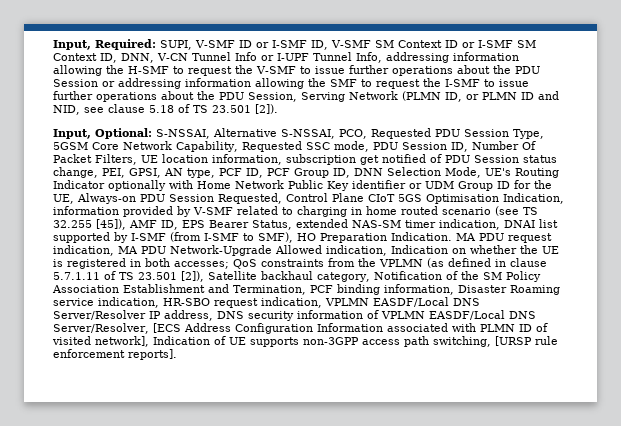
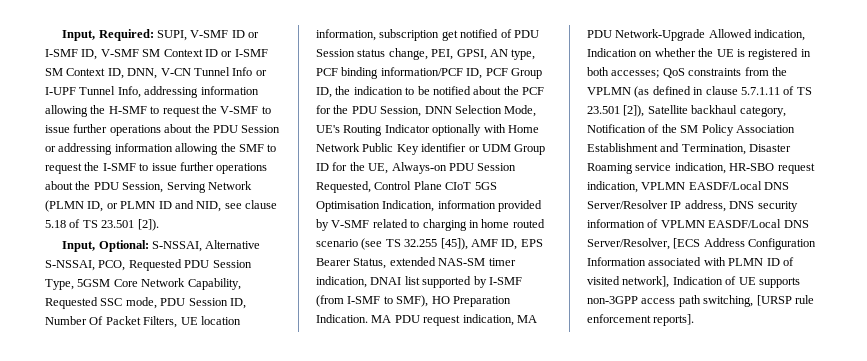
- S-NSSAI, Alternative S-NSSAI, PCO, Requested PDU Session Type, 5GSM Core Network Capability, Requested SSC mode, PDU Session ID, Number Of Packet Filters, UE location information, subscription get notified of PDU Session status change, PEI, GPSI, AN type, PCF ID, PCF Group ID, DNN Selection Mode, UE's Routing Indicator optionally with Home Network Public Key identifier or UDM Group ID for the UE, Always-on PDU Session Requested, Control Plane CIoT 5GS Optimisation Indication, information provided by V-SMF related to charging in home routed scenario (see TS 32.255 [45]), AMF ID, EPS Bearer Status, extended NAS-SM timer indication, DNAI list supported by I-SMF (from I-SMF to SMF), HO Preparation Indication.
+ S-NSSAI, Alternative S-NSSAI, PCO, Requested PDU Session Type, 5GSM Core Network Capability, Requested SSC mode, PDU Session ID, Number Of Packet Filters, UE location information, subscription get notified of PDU Session status change, PEI, GPSI, AN type, PCF binding information/PCF ID, PCF Group ID, the indication to be notified about the PCF for the PDU Session, DNN Selection Mode, UE's Routing Indicator optionally with Home Network Public Key identifier or UDM Group ID for the UE, Always-on PDU Session Requested, Control Plane CIoT 5GS Optimisation Indication, information provided by V-SMF related to charging in home routed scenario (see TS 32.255 [45]), AMF ID, EPS Bearer Status, extended NAS-SM timer indication, DNAI list supported by I-SMF (from I-SMF to SMF), HO Preparation Indication.
- QoS constraints from the VPLMN (as defined in clause 5.7.1.11 of TS 23.501 [2]), Satellite backhaul category, Notification of the SM Policy Association Establishment and Termination, PCF binding information, Disaster Roaming service indication, HR-SBO request indication, VPLMN EASDF/Local DNS Server/Resolver IP address, DNS security information of VPLMN EASDF/Local DNS Server/Resolver, [ECS Address Configuration Information associated with PLMN ID of visited network], Indication of UE supports non-3GPP access path switching, [URSP rule enforcement reports].
+ QoS constraints from the VPLMN (as defined in clause 5.7.1.11 of TS 23.501 [2]), Satellite backhaul category, Notification of the SM Policy Association Establishment and Termination, Disaster Roaming service indication, HR-SBO request indication, VPLMN EASDF/Local DNS Server/Resolver IP address, DNS security information of VPLMN EASDF/Local DNS Server/Resolver, [ECS Address Configuration Information associated with PLMN ID of visited network], Indication of UE supports non-3GPP access path switching, [URSP rule enforcement reports].

